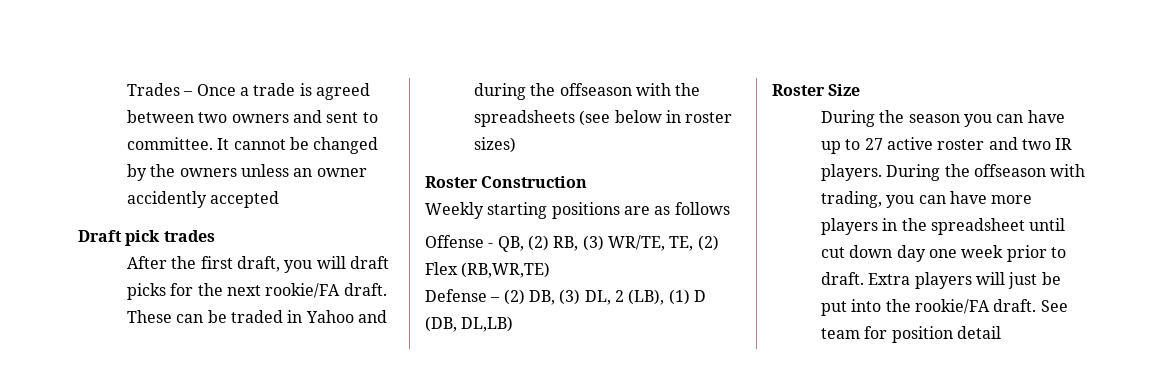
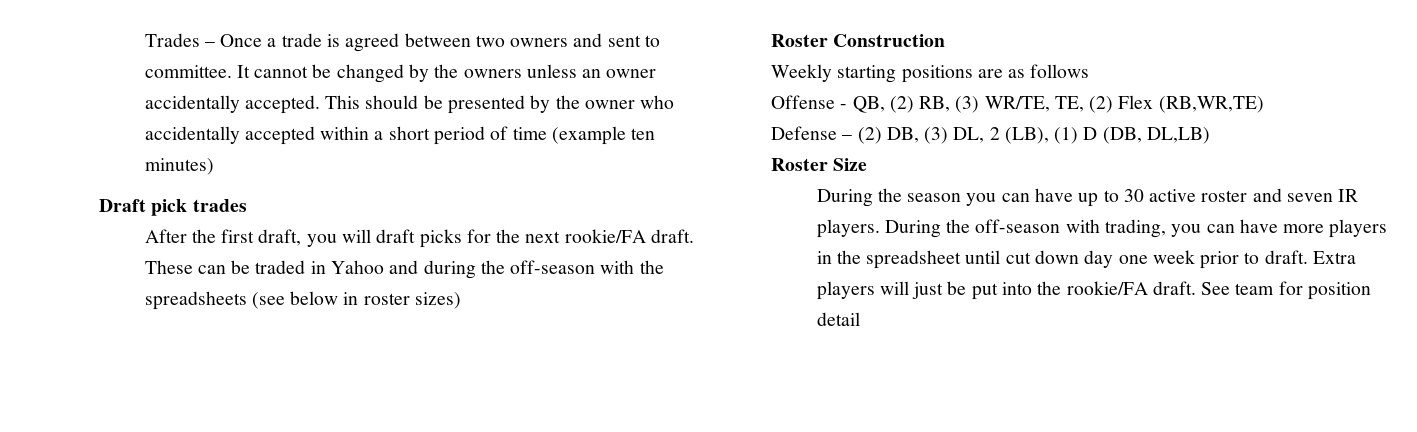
- It cannot be changed by the owners unless an owner accidently accepted
+ It cannot be changed by the owners unless an owner accidentally accepted. This should be presented by the owner who accidentally accepted within a short period of time (example ten minutes)
- These can be traded in Yahoo and during the offseason with the spreadsheets (see below in roster sizes)
+ These can be traded in Yahoo and during the off-season with the spreadsheets (see below in roster sizes)
- During the season you can have up to 27 active roster and two IR players.
+ During the season you can have up to 30 active roster and seven IR players.
- During the offseason with trading, you can have more players in the spreadsheet until cut down day one week prior to draft.
+ During the off-season with trading, you can have more players in the spreadsheet until cut down day one week prior to draft.

